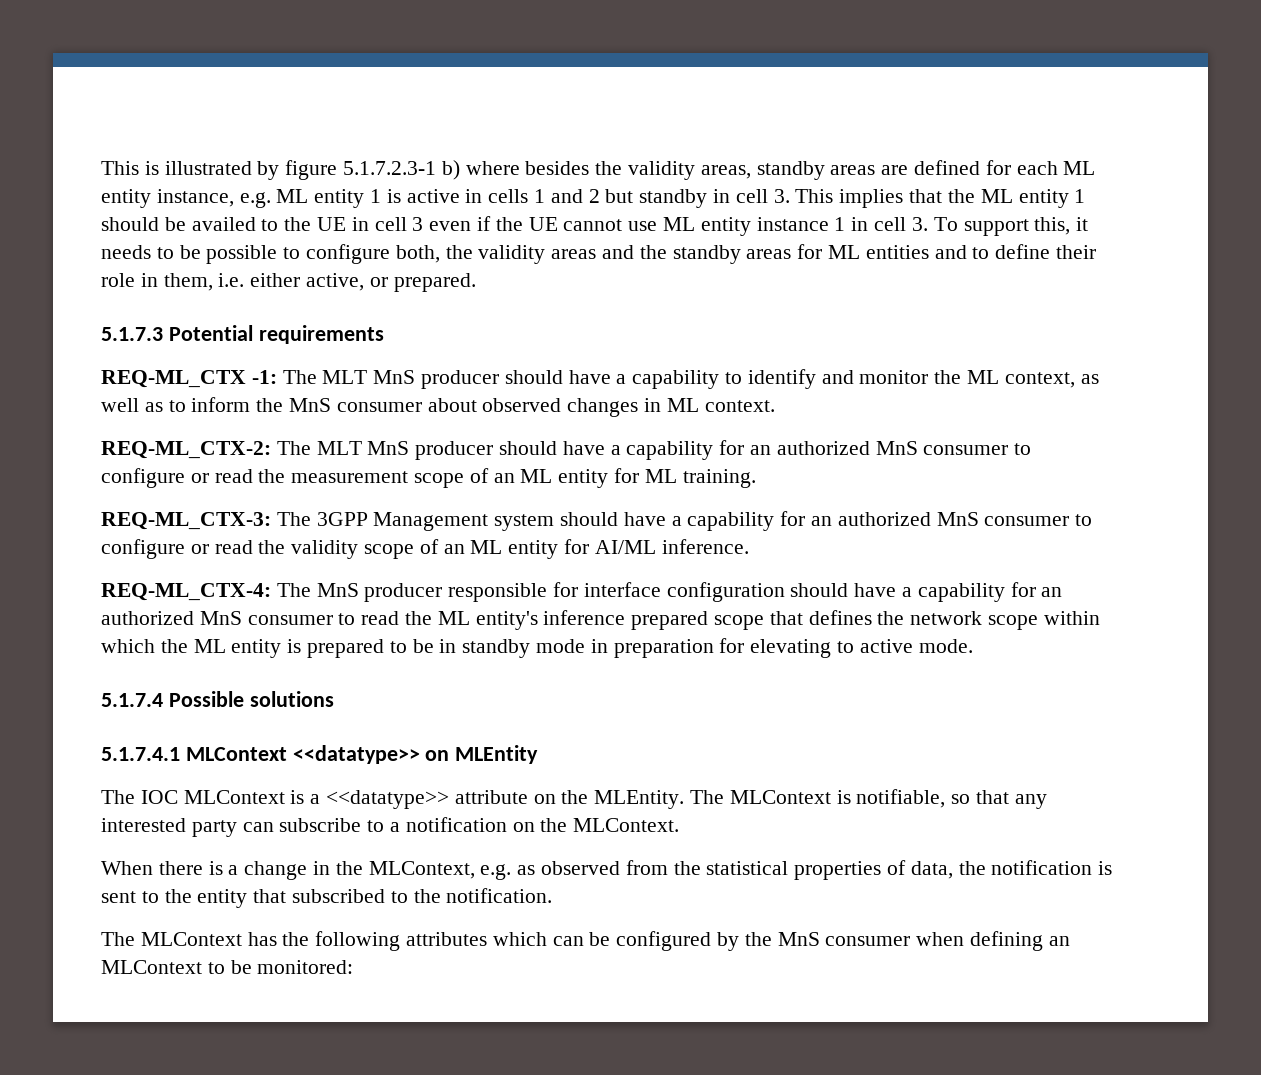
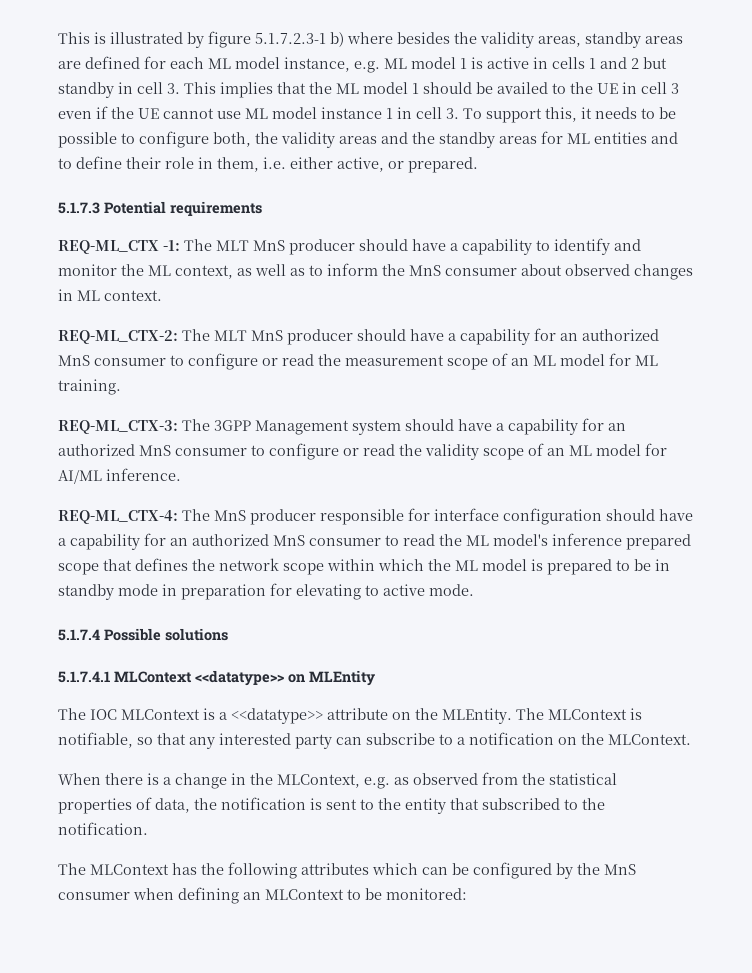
- This is illustrated by figure 5.1.7.2.3-1 b) where besides the validity areas, standby areas are defined for each ML entity instance, e.g. ML entity 1 is active in cells 1 and 2 but standby in cell 3. This implies that the ML entity 1 should be availed to the UE in cell 3 even if the UE cannot use ML entity instance 1 in cell 3. To support this, it needs to be possible to configure both, the validity areas and the standby areas for ML entities and to define their role in them, i.e. either active, or prepared.
+ This is illustrated by figure 5.1.7.2.3-1 b) where besides the validity areas, standby areas are defined for each ML model instance, e.g. ML model 1 is active in cells 1 and 2 but standby in cell 3. This implies that the ML model 1 should be availed to the UE in cell 3 even if the UE cannot use ML model instance 1 in cell 3. To support this, it needs to be possible to configure both, the validity areas and the standby areas for ML entities and to define their role in them, i.e. either active, or prepared.
- REQ-ML_CTX-2: The MLT MnS producer should have a capability for an authorized MnS consumer to configure or read the measurement scope of an ML entity for ML training.
+ REQ-ML_CTX-2: The MLT MnS producer should have a capability for an authorized MnS consumer to configure or read the measurement scope of an ML model for ML training.
- REQ-ML_CTX-3: The 3GPP Management system should have a capability for an authorized MnS consumer to configure or read the validity scope of an ML entity for AI/ML inference.
+ REQ-ML_CTX-3: The 3GPP Management system should have a capability for an authorized MnS consumer to configure or read the validity scope of an ML model for AI/ML inference.
- REQ-ML_CTX-4: The MnS producer responsible for interface configuration should have a capability for an authorized MnS consumer to read the ML entity's inference prepared scope that defines the network scope within which the ML entity is prepared to be in standby mode in preparation for elevating to active mode.
+ REQ-ML_CTX-4: The MnS producer responsible for interface configuration should have a capability for an authorized MnS consumer to read the ML model's inference prepared scope that defines the network scope within which the ML model is prepared to be in standby mode in preparation for elevating to active mode.

